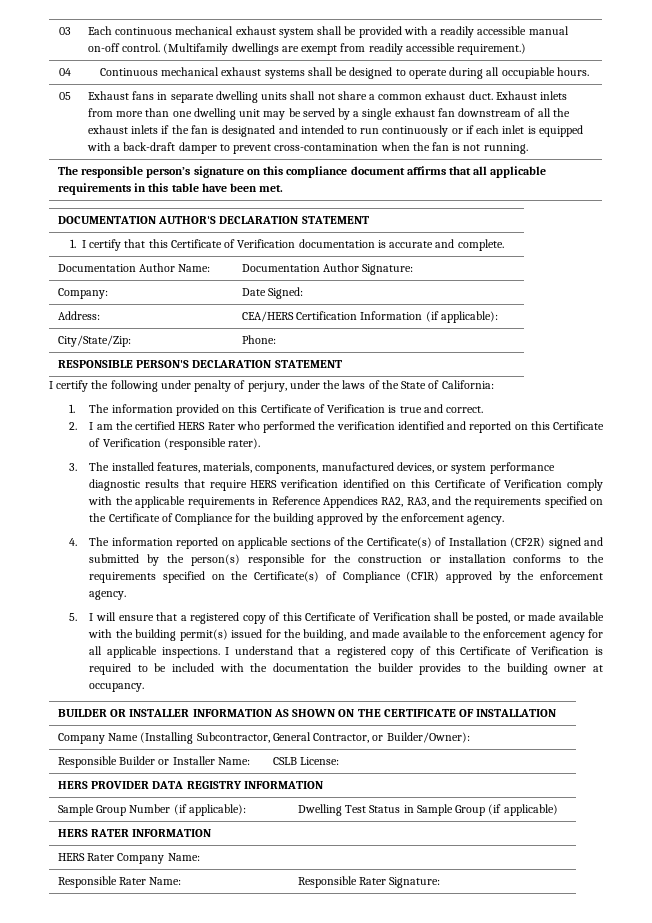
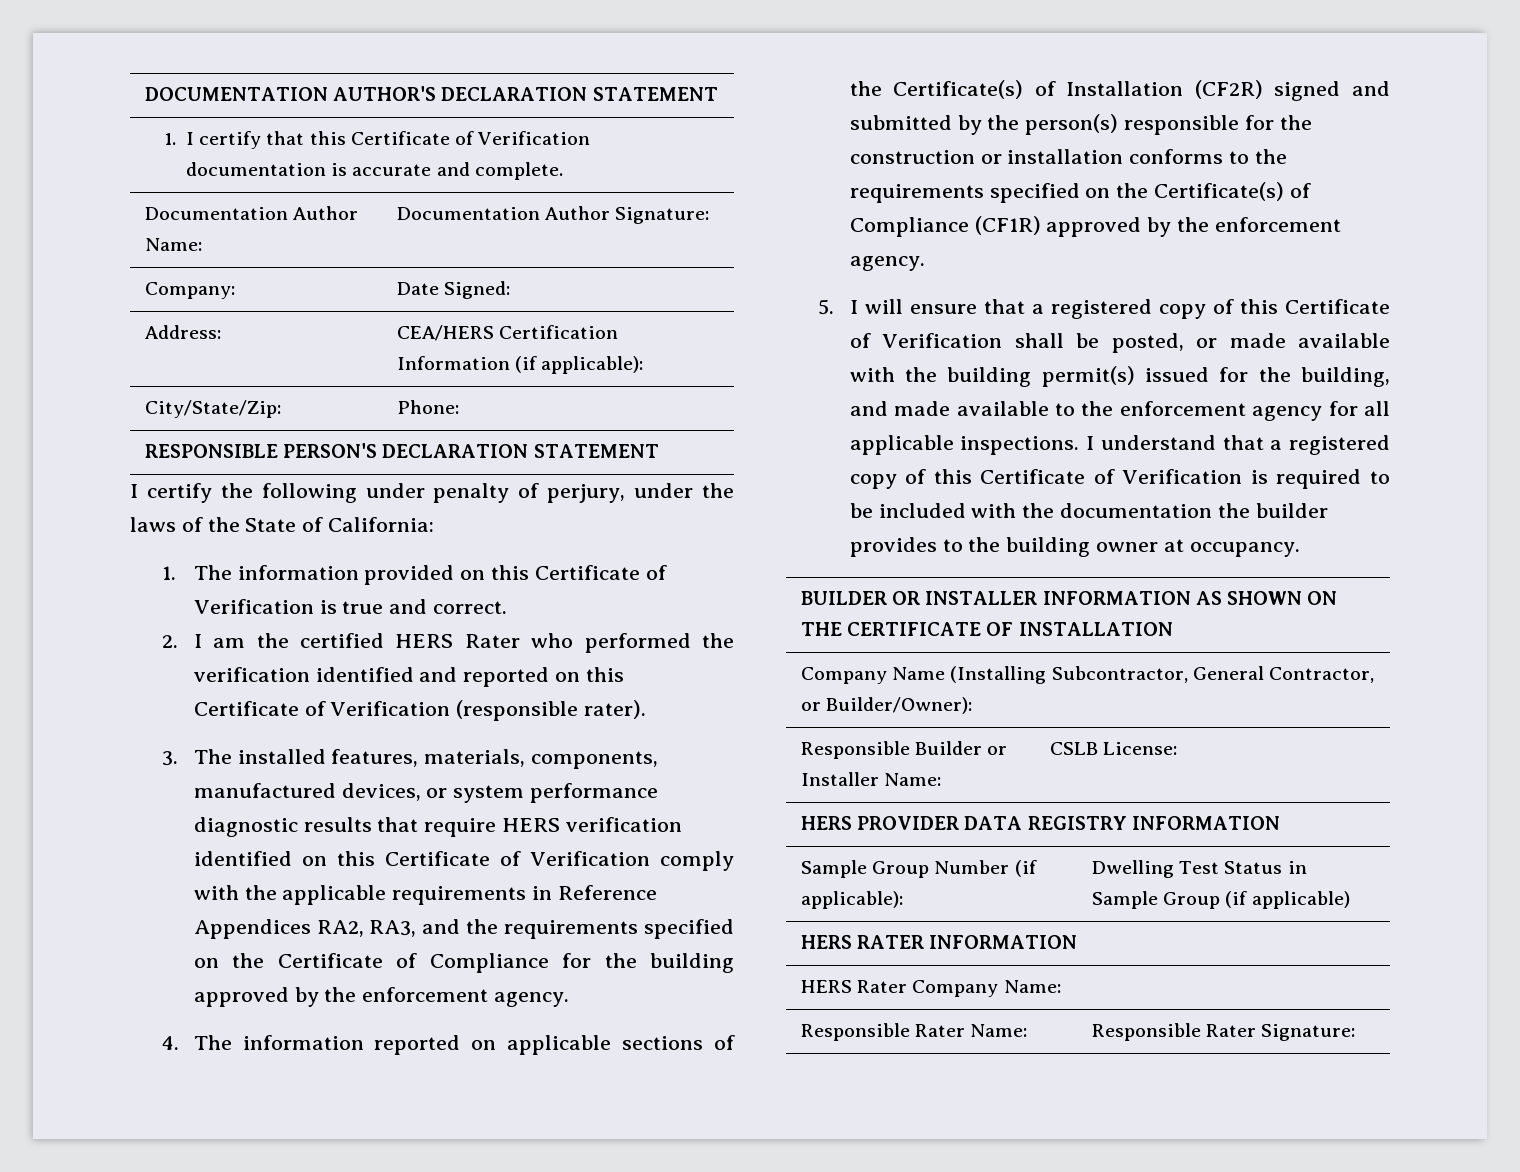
- 03 | Each continuous mechanical exhaust system shall be provided with a readily accessible manual on-off control. (Multifamily dwellings are exempt from readily accessible requirement.)
- 04 | Continuous mechanical exhaust systems shall be designed to operate during all occupiable hours.
- 05 | Exhaust fans in separate dwelling units shall not share a common exhaust duct. Exhaust inlets from more than one dwelling unit may be served by a single exhaust fan downstream of all the exhaust inlets if the fan is designated and intended to run continuously or if each inlet is equipped with a back-draft damper to prevent cross-contamination when the fan is not running.
- The responsible person’s signature on this compliance document affirms that all applicable requirements in this table have been met.

